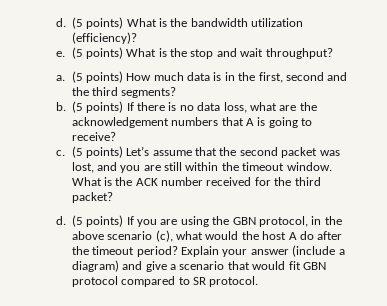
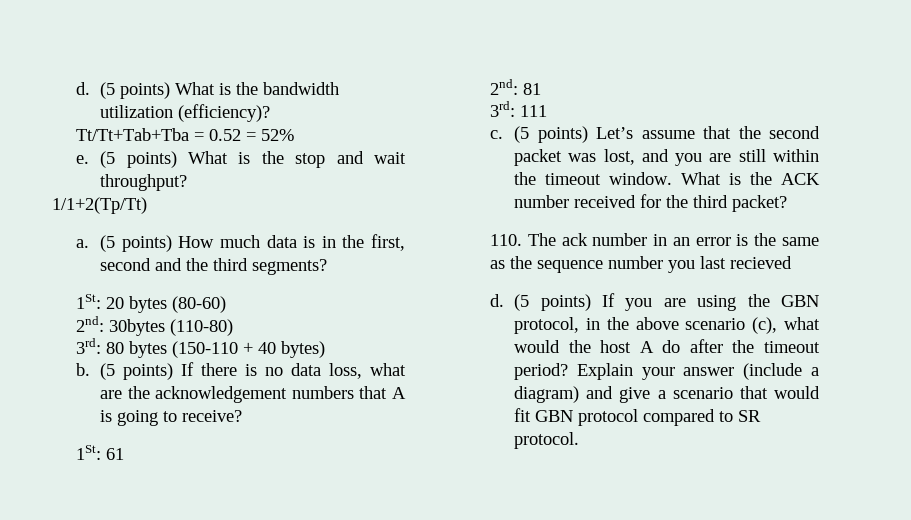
+ Tt/Tt+Tab+Tba = 0.52 = 52%
+ 1/1+2(Tp/Tt)
+ 1St: 20 bytes (80-60)
+ 2nd: 30bytes (110-80)
+ 3rd: 80 bytes (150-110 + 40 bytes)
+ 1St: 61
+ 2nd: 81
+ 3rd: 111
+ 110. The ack number in an error is the same as the sequence number you last recieved

